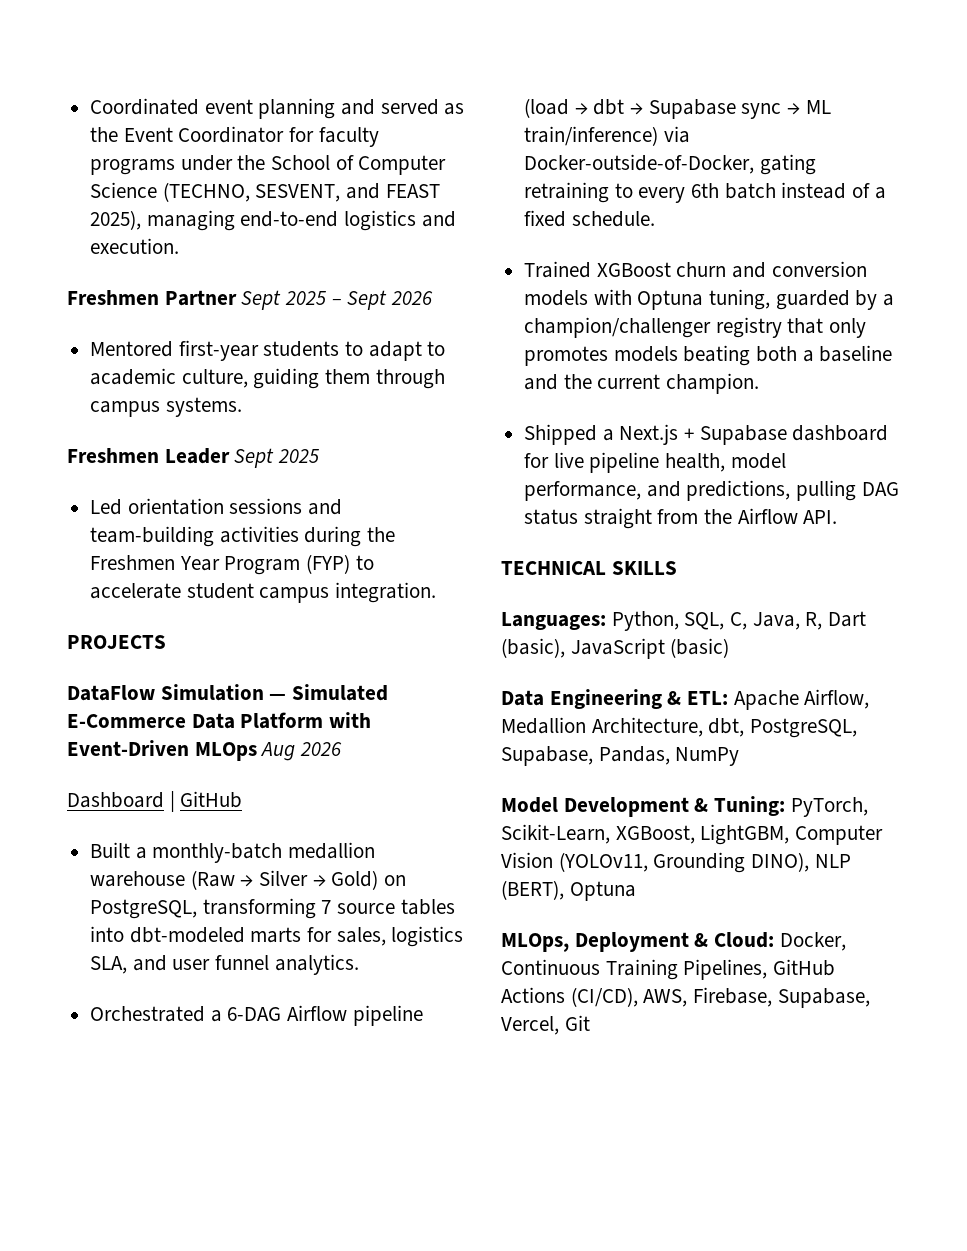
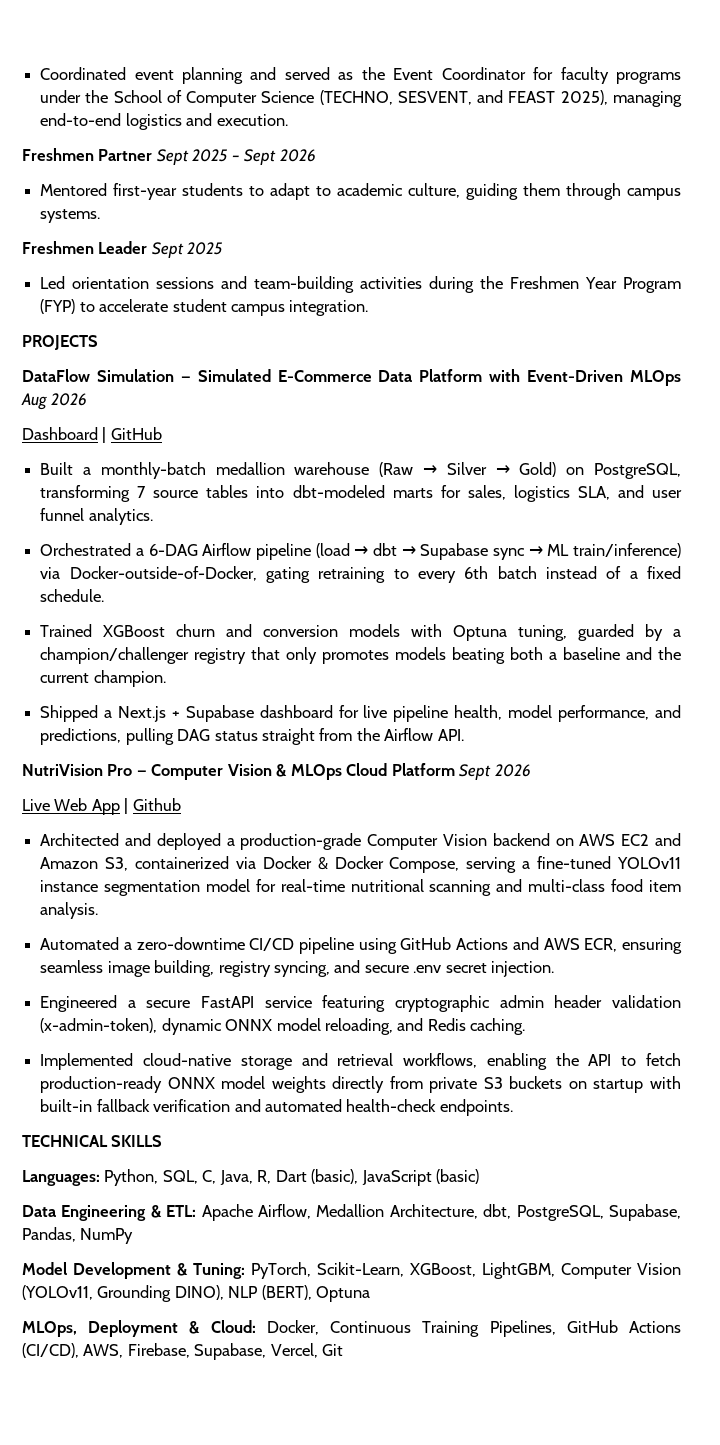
+ NutriVision Pro — Computer Vision & MLOps Cloud Platform Sept 2026
+ Live Web App | Github
+ Architected and deployed a production-grade Computer Vision backend on AWS EC2 and Amazon S3, containerized via Docker & Docker Compose, serving a fine-tuned YOLOv11 instance segmentation model for real-time nutritional scanning and multi-class food item analysis.
+ Automated a zero-downtime CI/CD pipeline using GitHub Actions and AWS ECR, ensuring seamless image building, registry syncing, and secure .env secret injection.
+ Engineered a secure FastAPI service featuring cryptographic admin header validation (x-admin-token), dynamic ONNX model reloading, and Redis caching.
+ Implemented cloud-native storage and retrieval workflows, enabling the API to fetch production-ready ONNX model weights directly from private S3 buckets on startup with built-in fallback verification and automated health-check endpoints.

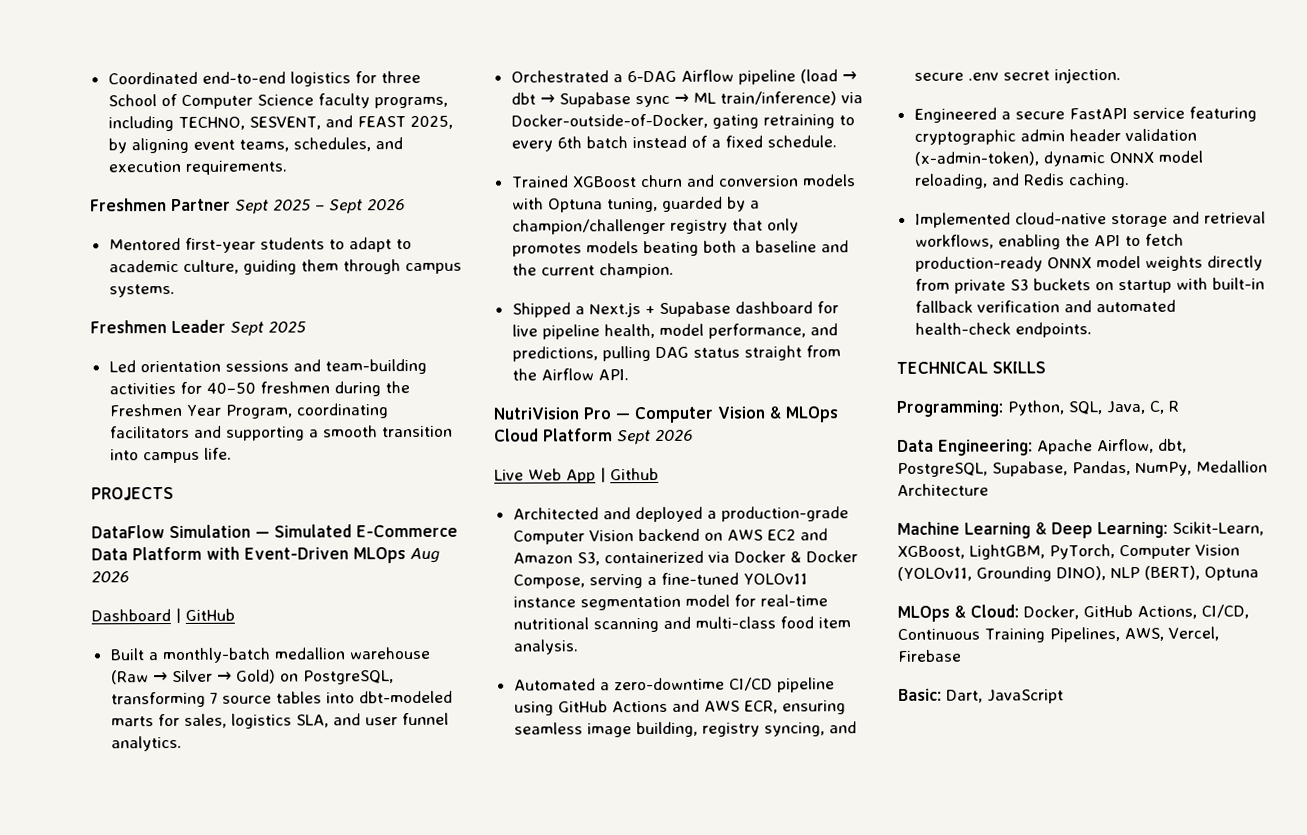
- Coordinated event planning and served as the Event Coordinator for faculty programs under the School of Computer Science (TECHNO, SESVENT, and FEAST 2025), managing end-to-end logistics and execution.
+ Coordinated end-to-end logistics for three School of Computer Science faculty programs, including TECHNO, SESVENT, and FEAST 2025, by aligning event teams, schedules, and execution requirements.
- Led orientation sessions and team-building activities during the Freshmen Year Program (FYP) to accelerate student campus integration.
+ Led orientation sessions and team-building activities for 40–50 freshmen during the Freshmen Year Program, coordinating facilitators and supporting a smooth transition into campus life.
- Languages: Python, SQL, C, Java, R, Dart (basic), JavaScript (basic)
- Data Engineering & ETL: Apache Airflow, Medallion Architecture, dbt, PostgreSQL, Supabase, Pandas, NumPy
- Model Development & Tuning: PyTorch, Scikit-Learn, XGBoost, LightGBM, Computer Vision (YOLOv11, Grounding DINO), NLP (BERT), Optuna
+ Programming: Python, SQL, Java, C, R
+ Data Engineering: Apache Airflow, dbt, PostgreSQL, Supabase, Pandas, NumPy, Medallion Architecture
+ Machine Learning & Deep Learning: Scikit-Learn, XGBoost, LightGBM, PyTorch, Computer Vision (YOLOv11, Grounding DINO), NLP (BERT), Optuna
- MLOps, Deployment & Cloud: Docker, Continuous Training Pipelines, GitHub Actions (CI/CD), AWS, Firebase, Supabase, Vercel, Git
+ MLOps & Cloud: Docker, GitHub Actions, CI/CD, Continuous Training Pipelines, AWS, Vercel, Firebase
+ Basic: Dart, JavaScript

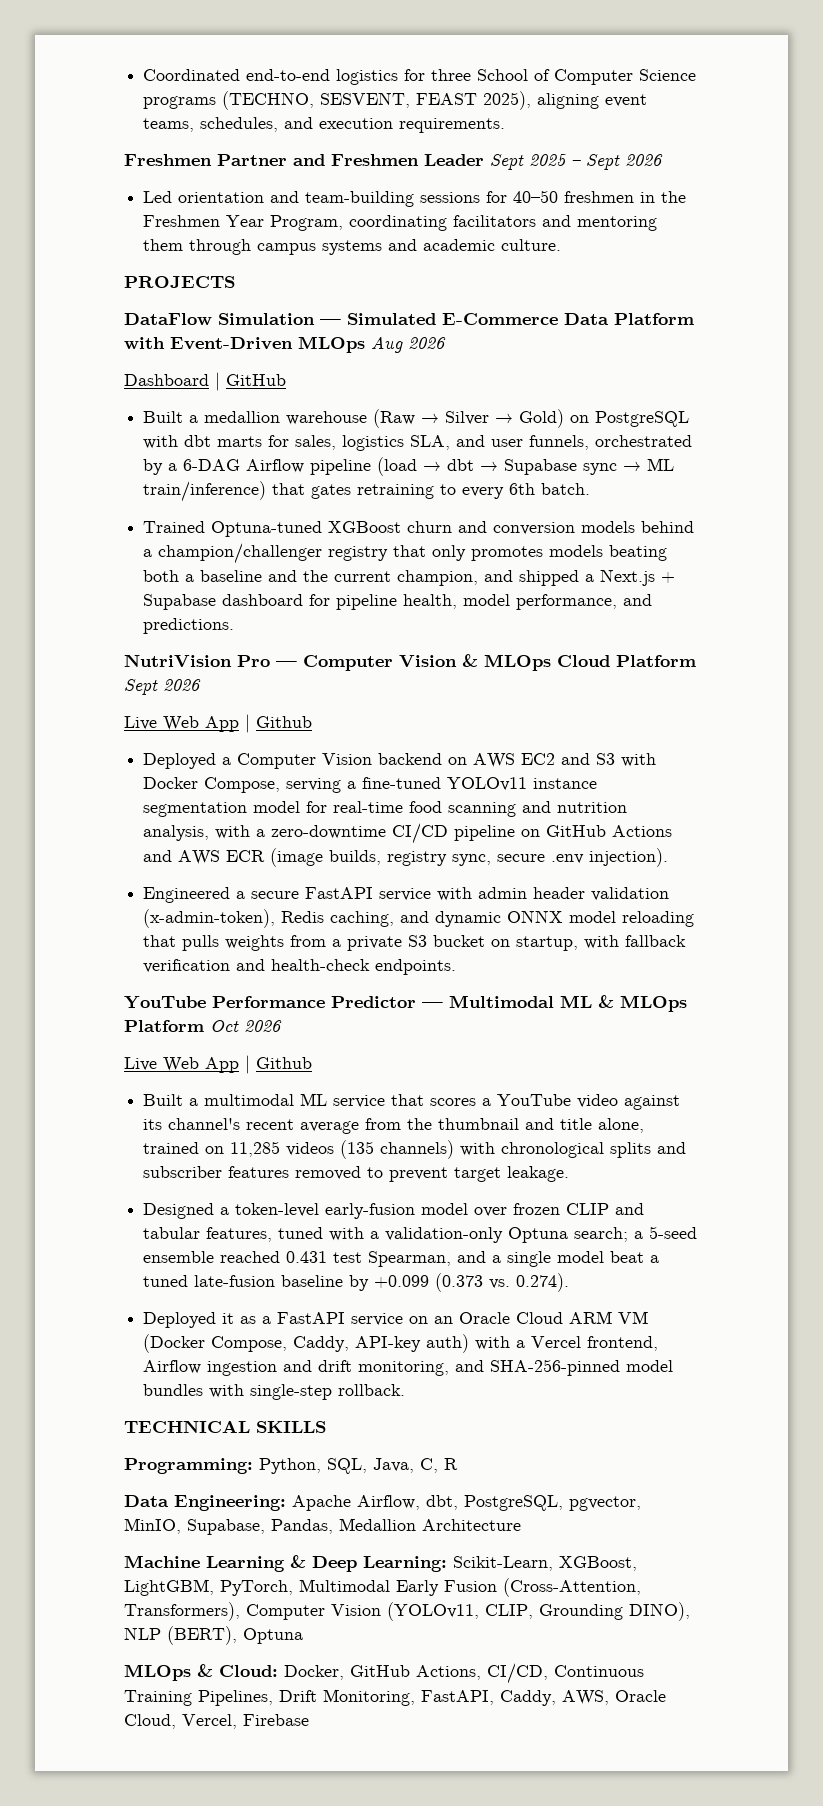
- Coordinated end-to-end logistics for three School of Computer Science faculty programs, including TECHNO, SESVENT, and FEAST 2025, by aligning event teams, schedules, and execution requirements.
+ Coordinated end-to-end logistics for three School of Computer Science programs (TECHNO, SESVENT, FEAST 2025), aligning event teams, schedules, and execution requirements.
- Freshmen Partner Sept 2025 – Sept 2026
+ Freshmen Partner and Freshmen Leader Sept 2025 – Sept 2026
- Mentored first-year students to adapt to academic culture, guiding them through campus systems.
- Freshmen Leader Sept 2025
- Led orientation sessions and team-building activities for 40–50 freshmen during the Freshmen Year Program, coordinating facilitators and supporting a smooth transition into campus life.
+ Led orientation and team-building sessions for 40–50 freshmen in the Freshmen Year Program, coordinating facilitators and mentoring them through campus systems and academic culture.
- Built a monthly-batch medallion warehouse (Raw → Silver → Gold) on PostgreSQL, transforming 7 source tables into dbt-modeled marts for sales, logistics SLA, and user funnel analytics.
- Orchestrated a 6-DAG Airflow pipeline (load → dbt → Supabase sync → ML train/inference) via Docker-outside-of-Docker, gating retraining to every 6th batch instead of a fixed schedule.
+ Built a medallion warehouse (Raw → Silver → Gold) on PostgreSQL with dbt marts for sales, logistics SLA, and user funnels, orchestrated by a 6-DAG Airflow pipeline (load → dbt → Supabase sync → ML train/inference) that gates retraining to every 6th batch.
- Trained XGBoost churn and conversion models with Optuna tuning, guarded by a champion/challenger registry that only promotes models beating both a baseline and the current champion.
- Shipped a Next.js + Supabase dashboard for live pipeline health, model performance, and predictions, pulling DAG status straight from the Airflow API.
+ Trained Optuna-tuned XGBoost churn and conversion models behind a champion/challenger registry that only promotes models beating both a baseline and the current champion, and shipped a Next.js + Supabase dashboard for pipeline health, model performance, and predictions.
- Architected and deployed a production-grade Computer Vision backend on AWS EC2 and Amazon S3, containerized via Docker & Docker Compose, serving a fine-tuned YOLOv11 instance segmentation model for real-time nutritional scanning and multi-class food item analysis.
- Automated a zero-downtime CI/CD pipeline using GitHub Actions and AWS ECR, ensuring seamless image building, registry syncing, and secure .env secret injection.
+ Deployed a Computer Vision backend on AWS EC2 and S3 with Docker Compose, serving a fine-tuned YOLOv11 instance segmentation model for real-time food scanning and nutrition analysis, with a zero-downtime CI/CD pipeline on GitHub Actions and AWS ECR (image builds, registry sync, secure .env injection).
- Engineered a secure FastAPI service featuring cryptographic admin header validation (x-admin-token), dynamic ONNX model reloading, and Redis caching.
- Implemented cloud-native storage and retrieval workflows, enabling the API to fetch production-ready ONNX model weights directly from private S3 buckets on startup with built-in fallback verification and automated health-check endpoints.
+ Engineered a secure FastAPI service with admin header validation (x-admin-token), Redis caching, and dynamic ONNX model reloading that pulls weights from a private S3 bucket on startup, with fallback verification and health-check endpoints.
+ YouTube Performance Predictor — Multimodal ML & MLOps Platform Oct 2026
+ Live Web App | Github
+ Built a multimodal ML service that scores a YouTube video against its channel's recent average from the thumbnail and title alone, trained on 11,285 videos (135 channels) with chronological splits and subscriber features removed to prevent target leakage.
+ Designed a token-level early-fusion model over frozen CLIP and tabular features, tuned with a validation-only Optuna search; a 5-seed ensemble reached 0.431 test Spearman, and a single model beat a tuned late-fusion baseline by +0.099 (0.373 vs. 0.274).
+ Deployed it as a FastAPI service on an Oracle Cloud ARM VM (Docker Compose, Caddy, API-key auth) with a Vercel frontend, Airflow ingestion and drift monitoring, and SHA-256-pinned model bundles with single-step rollback.
- Data Engineering: Apache Airflow, dbt, PostgreSQL, Supabase, Pandas, NumPy, Medallion Architecture
+ Data Engineering: Apache Airflow, dbt, PostgreSQL, pgvector, MinIO, Supabase, Pandas, Medallion Architecture
- Machine Learning & Deep Learning: Scikit-Learn, XGBoost, LightGBM, PyTorch, Computer Vision (YOLOv11, Grounding DINO), NLP (BERT), Optuna
+ Machine Learning & Deep Learning: Scikit-Learn, XGBoost, LightGBM, PyTorch, Multimodal Early Fusion (Cross-Attention, Transformers), Computer Vision (YOLOv11, CLIP, Grounding DINO), NLP (BERT), Optuna
- MLOps & Cloud: Docker, GitHub Actions, CI/CD, Continuous Training Pipelines, AWS, Vercel, Firebase
+ MLOps & Cloud: Docker, GitHub Actions, CI/CD, Continuous Training Pipelines, Drift Monitoring, FastAPI, Caddy, AWS, Oracle Cloud, Vercel, Firebase
- Basic: Dart, JavaScript

